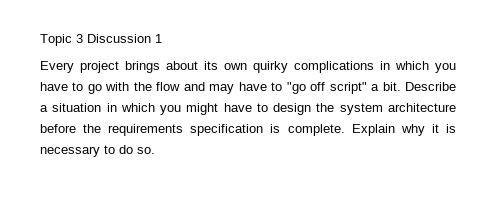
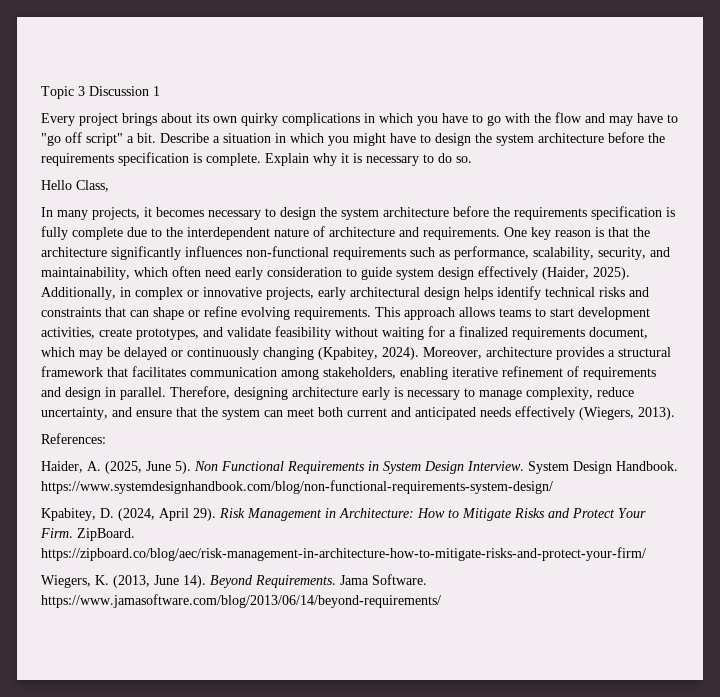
+ Hello Class,
+ In many projects, it becomes necessary to design the system architecture before the requirements specification is fully complete due to the interdependent nature of architecture and requirements. One key reason is that the architecture significantly influences non-functional requirements such as performance, scalability, security, and maintainability, which often need early consideration to guide system design effectively (Haider, 2025). Additionally, in complex or innovative projects, early architectural design helps identify technical risks and constraints that can shape or refine evolving requirements. This approach allows teams to start development activities, create prototypes, and validate feasibility without waiting for a finalized requirements document, which may be delayed or continuously changing (Kpabitey, 2024). Moreover, architecture provides a structural framework that facilitates communication among stakeholders, enabling iterative refinement of requirements and design in parallel. Therefore, designing architecture early is necessary to manage complexity, reduce uncertainty, and ensure that the system can meet both current and anticipated needs effectively (Wiegers, 2013).
+ References:
+ Haider, A. (2025, June 5). Non Functional Requirements in System Design Interview. System Design Handbook. https://www.systemdesignhandbook.com/blog/non-functional-requirements-system-design/
+ Kpabitey, D. (2024, April 29). Risk Management in Architecture: How to Mitigate Risks and Protect Your Firm. ZipBoard. https://zipboard.co/blog/aec/risk-management-in-architecture-how-to-mitigate-risks-and-protect-your-firm/
+ Wiegers, K. (2013, June 14). Beyond Requirements. Jama Software. https://www.jamasoftware.com/blog/2013/06/14/beyond-requirements/

